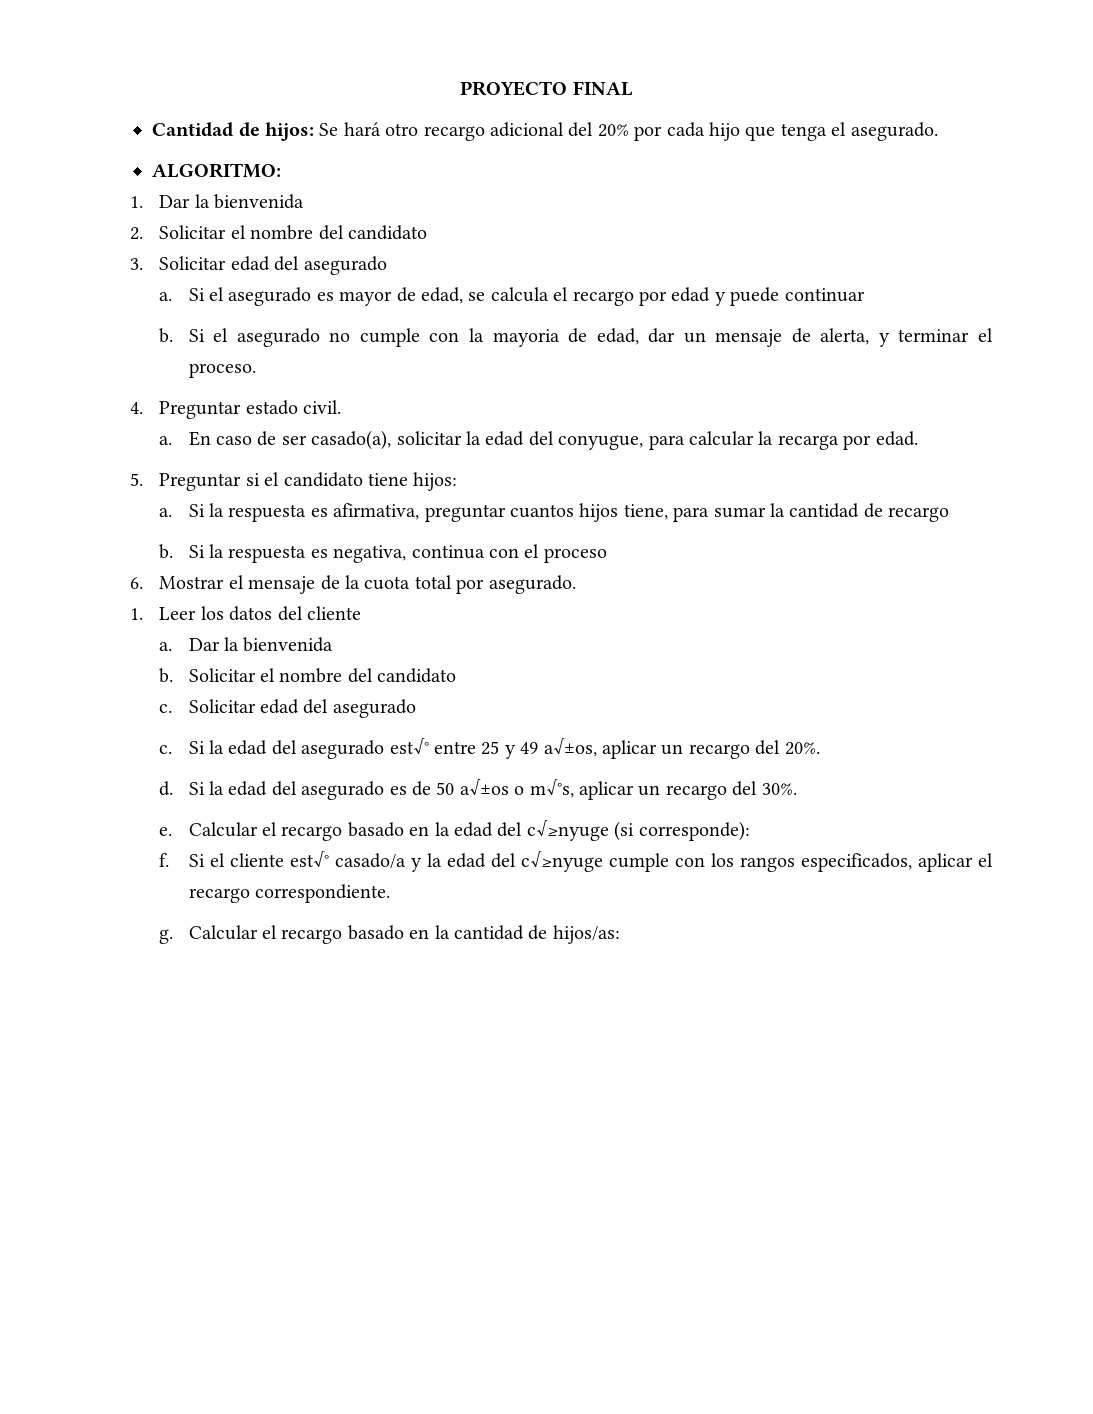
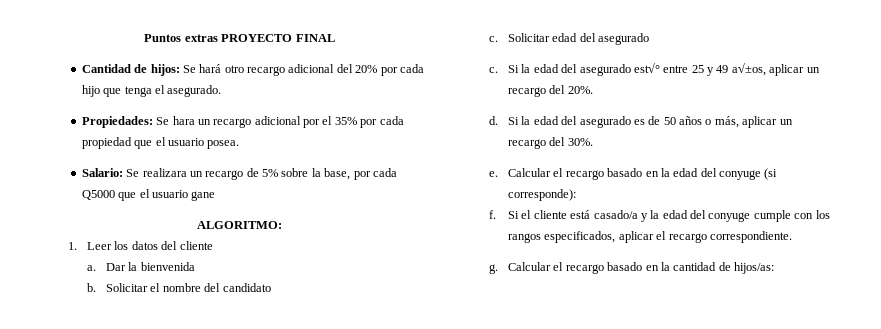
- PROYECTO FINAL
+ Puntos extras PROYECTO FINAL
+ Propiedades: Se hara un recargo adicional por el 35% por cada propiedad que el usuario posea.
+ Salario: Se realizara un recargo de 5% sobre la base, por cada Q5000 que el usuario gane
  ALGORITMO:
- 1. Dar la bienvenida
- 2. Solicitar el nombre del candidato
- 3. Solicitar edad del asegurado
- a. Si el asegurado es mayor de edad, se calcula el recargo por edad y puede continuar
- b. Si el asegurado no cumple con la mayoria de edad, dar un mensaje de alerta, y terminar el proceso.
- 4. Preguntar estado civil.
- a. En caso de ser casado(a), solicitar la edad del conyugue, para calcular la recarga por edad.
- 5. Preguntar si el candidato tiene hijos:
- a. Si la respuesta es afirmativa, preguntar cuantos hijos tiene, para sumar la cantidad de recargo
- b. Si la respuesta es negativa, continua con el proceso
- 6. Mostrar el mensaje de la cuota total por asegurado.
- Si la edad del asegurado es de 50 a√±os o m√°s, aplicar un recargo del 30%.
+ Si la edad del asegurado es de 50 años o más, aplicar un recargo del 30%.
- Calcular el recargo basado en la edad del c√≥nyuge (si corresponde):
+ Calcular el recargo basado en la edad del conyuge (si corresponde):
- Si el cliente est√° casado/a y la edad del c√≥nyuge cumple con los rangos especificados, aplicar el recargo correspondiente.
+ Si el cliente está casado/a y la edad del conyuge cumple con los rangos especificados, aplicar el recargo correspondiente.

